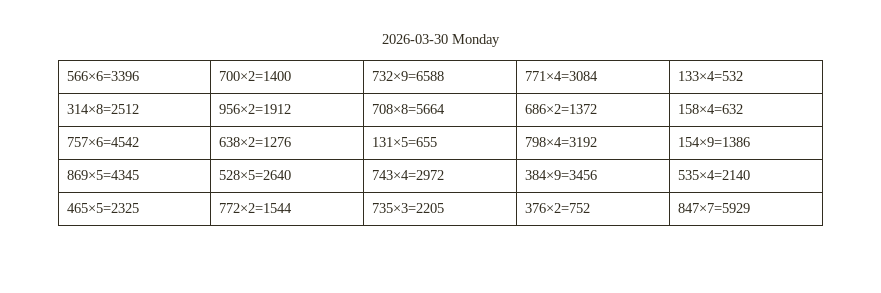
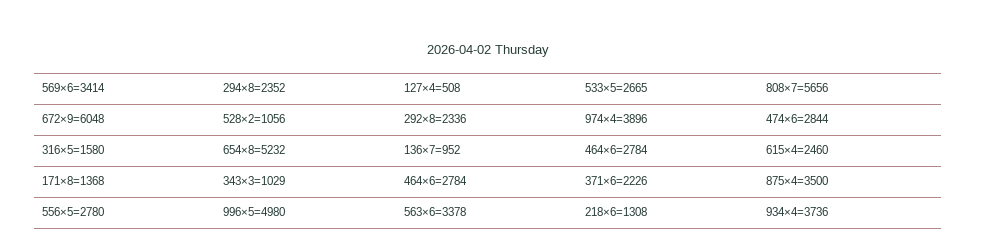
- 2026-03-30 Monday
- 566×6=3396 | 700×2=1400 | 732×9=6588 | 771×4=3084 | 133×4=532
- 314×8=2512 | 956×2=1912 | 708×8=5664 | 686×2=1372 | 158×4=632
- 757×6=4542 | 638×2=1276 | 131×5=655 | 798×4=3192 | 154×9=1386
- 869×5=4345 | 528×5=2640 | 743×4=2972 | 384×9=3456 | 535×4=2140
- 465×5=2325 | 772×2=1544 | 735×3=2205 | 376×2=752 | 847×7=5929
+ 2026-04-02 Thursday
+ 569×6=3414 | 294×8=2352 | 127×4=508 | 533×5=2665 | 808×7=5656
+ 672×9=6048 | 528×2=1056 | 292×8=2336 | 974×4=3896 | 474×6=2844
+ 316×5=1580 | 654×8=5232 | 136×7=952 | 464×6=2784 | 615×4=2460
+ 171×8=1368 | 343×3=1029 | 464×6=2784 | 371×6=2226 | 875×4=3500
+ 556×5=2780 | 996×5=4980 | 563×6=3378 | 218×6=1308 | 934×4=3736

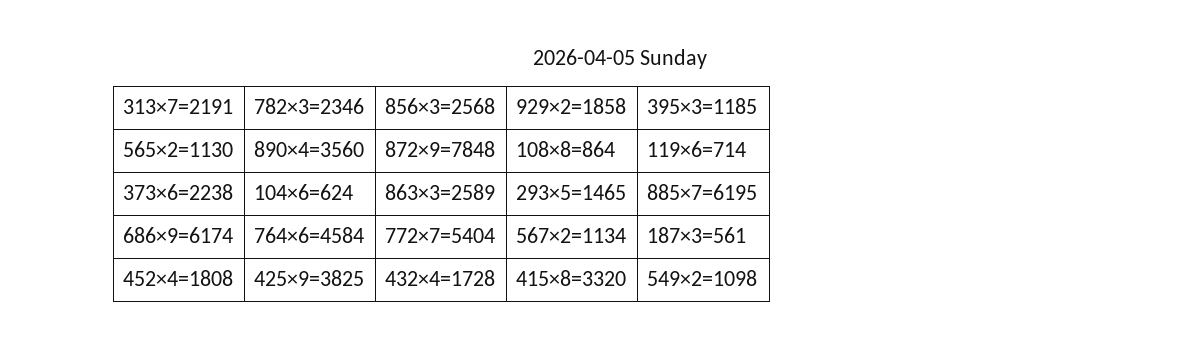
- 2026-04-02 Thursday
- 569×6=3414 | 294×8=2352 | 127×4=508 | 533×5=2665 | 808×7=5656
- 672×9=6048 | 528×2=1056 | 292×8=2336 | 974×4=3896 | 474×6=2844
- 316×5=1580 | 654×8=5232 | 136×7=952 | 464×6=2784 | 615×4=2460
- 171×8=1368 | 343×3=1029 | 464×6=2784 | 371×6=2226 | 875×4=3500
- 556×5=2780 | 996×5=4980 | 563×6=3378 | 218×6=1308 | 934×4=3736
+ 2026-04-05 Sunday
+ 313×7=2191 | 782×3=2346 | 856×3=2568 | 929×2=1858 | 395×3=1185
+ 565×2=1130 | 890×4=3560 | 872×9=7848 | 108×8=864 | 119×6=714
+ 373×6=2238 | 104×6=624 | 863×3=2589 | 293×5=1465 | 885×7=6195
+ 686×9=6174 | 764×6=4584 | 772×7=5404 | 567×2=1134 | 187×3=561
+ 452×4=1808 | 425×9=3825 | 432×4=1728 | 415×8=3320 | 549×2=1098

